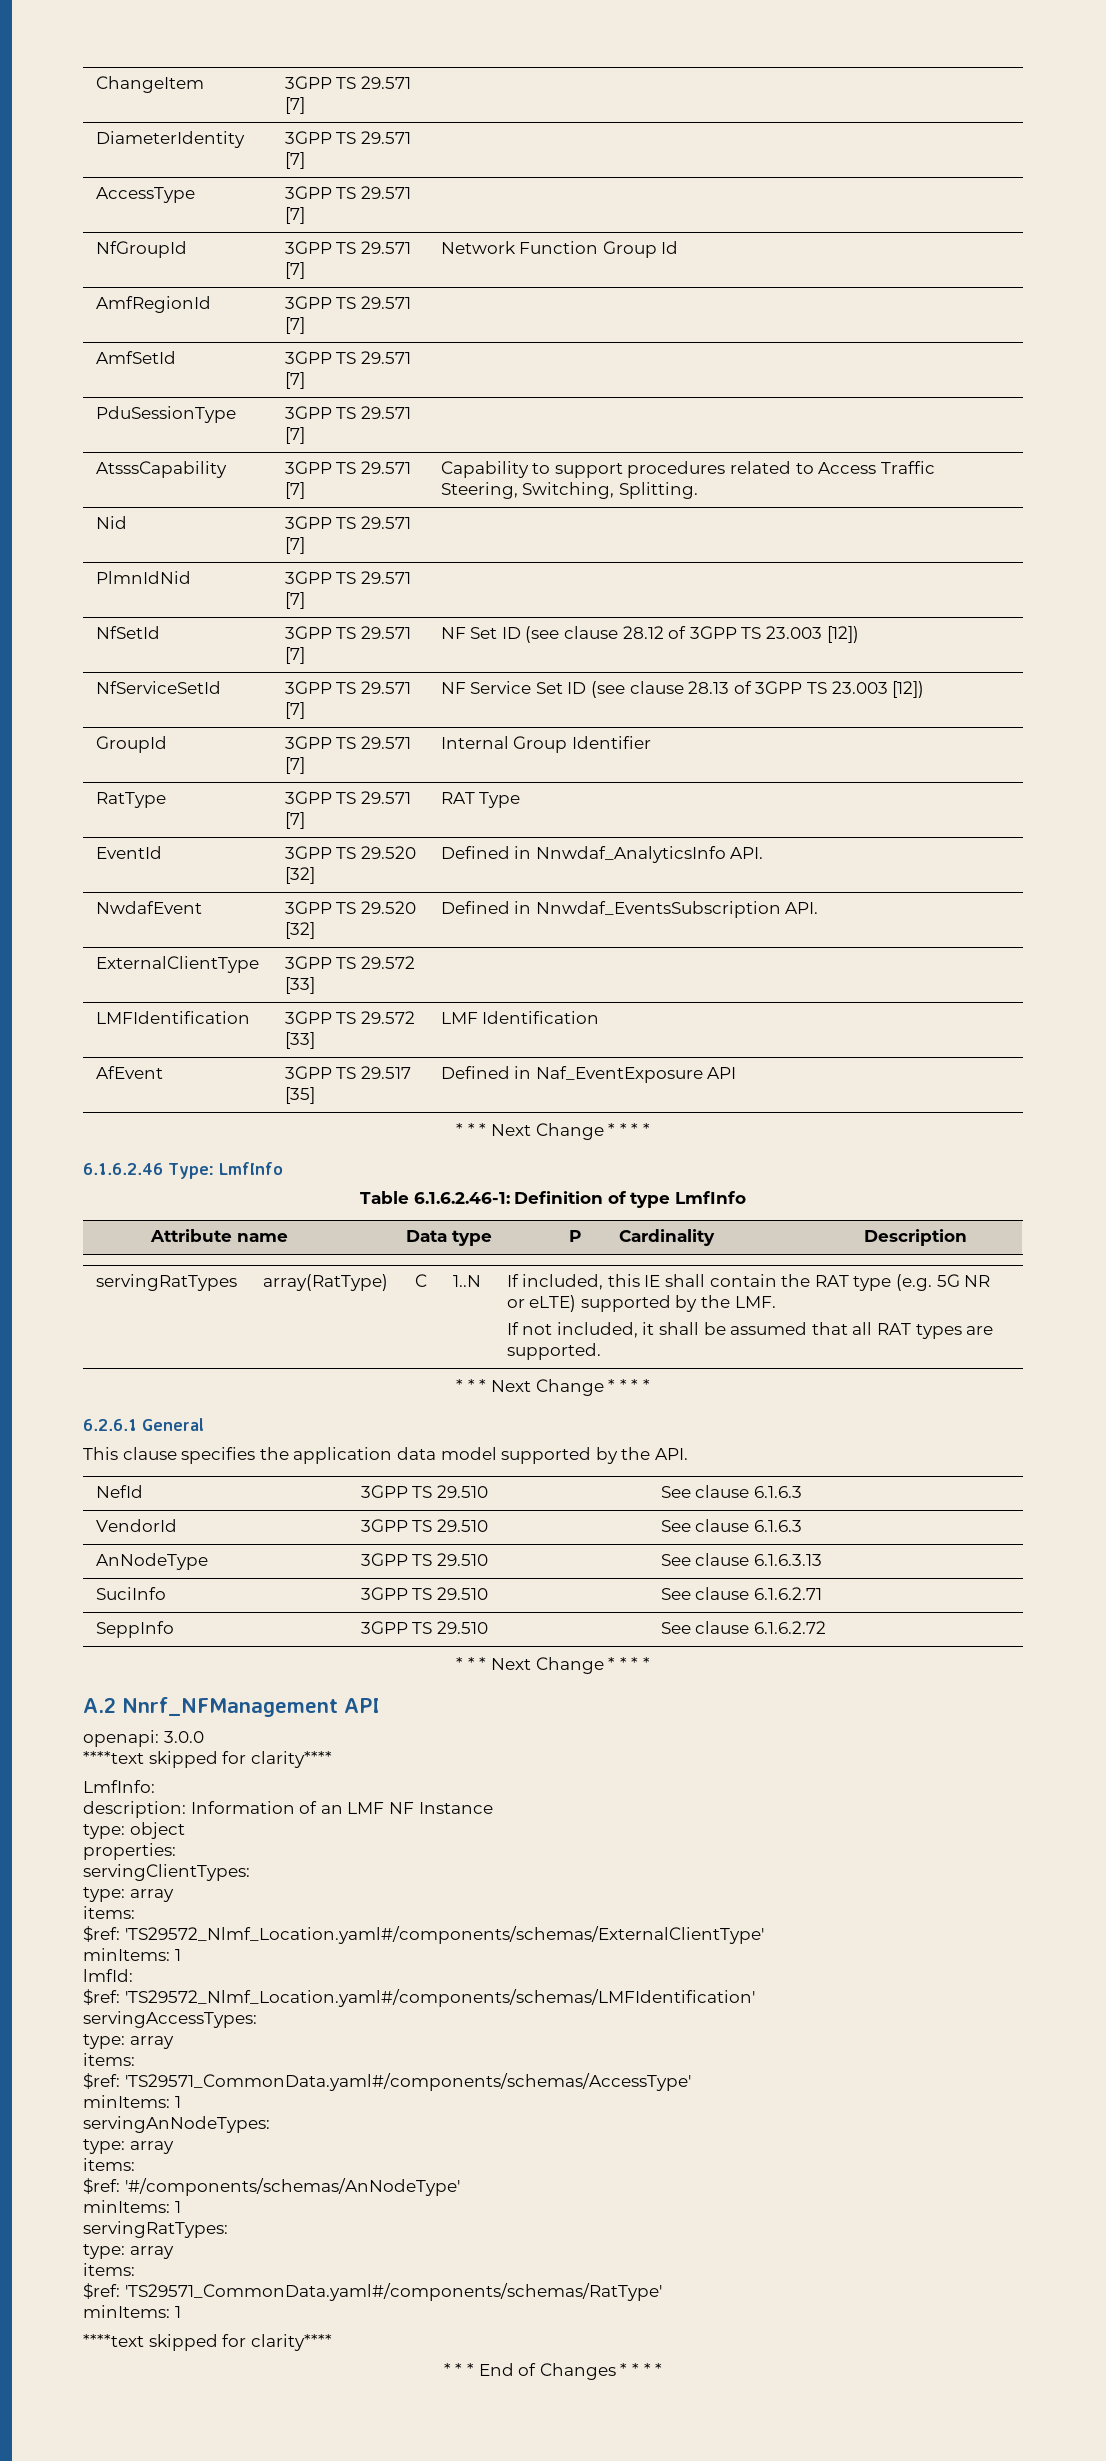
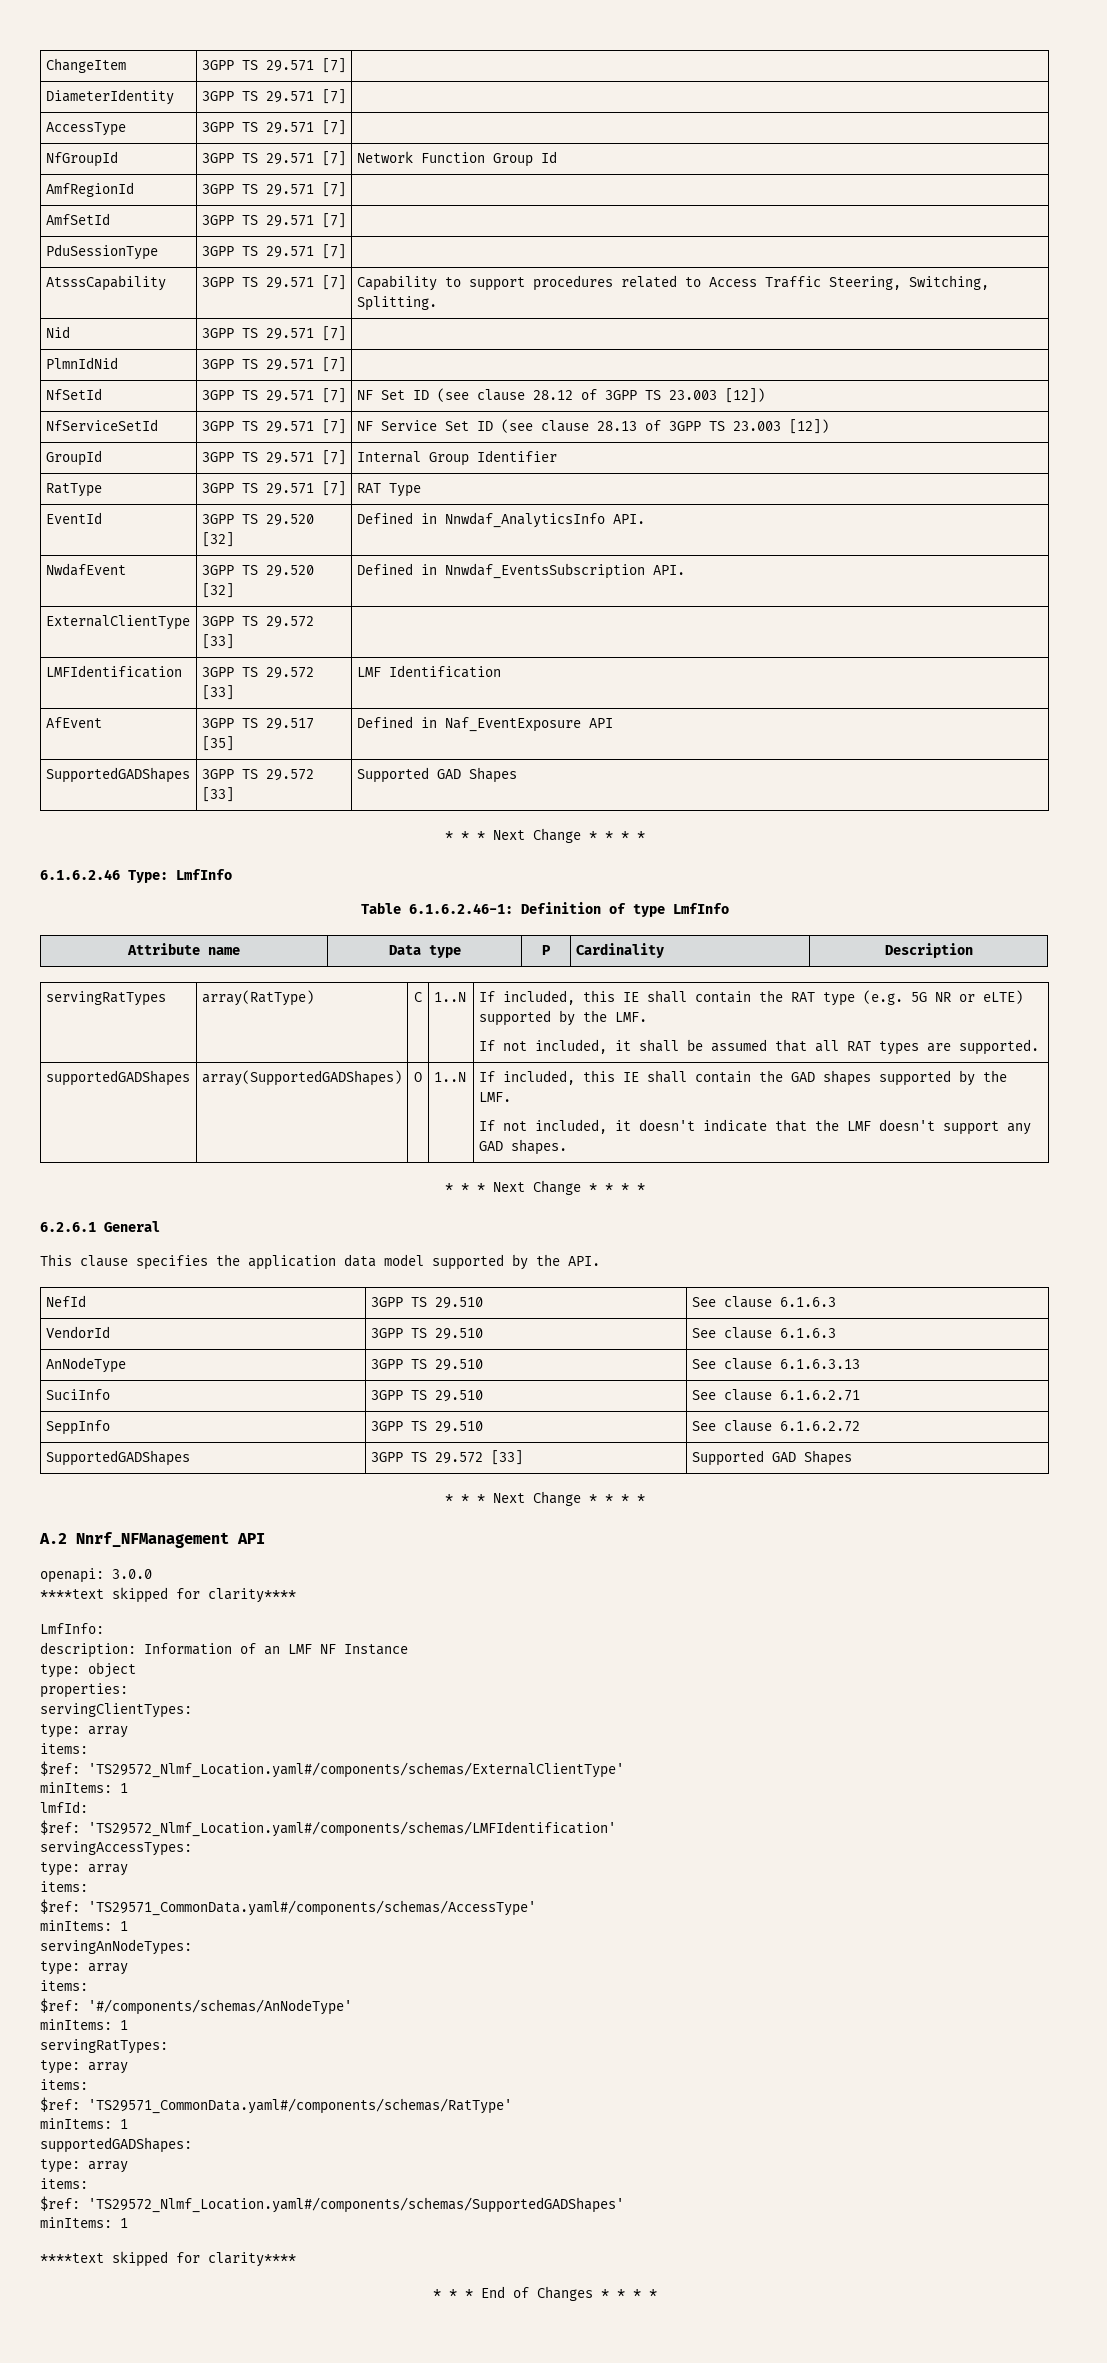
  AfEvent | 3GPP TS 29.517 [35] | Defined in Naf_EventExposure API
+ SupportedGADShapes | 3GPP TS 29.572 [33] | Supported GAD Shapes
+ supportedGADShapes | array(SupportedGADShapes) | O | 1..N | If included, this IE shall contain the GAD shapes supported by the LMF.
+ If not included, it doesn't indicate that the LMF doesn't support any GAD shapes.
  SeppInfo | 3GPP TS 29.510 | See clause 6.1.6.2.72
+ SupportedGADShapes | 3GPP TS 29.572 [33] | Supported GAD Shapes
+ supportedGADShapes:
+ type: array
+ items:
+ $ref: 'TS29572_Nlmf_Location.yaml#/components/schemas/SupportedGADShapes'
+ minItems: 1

